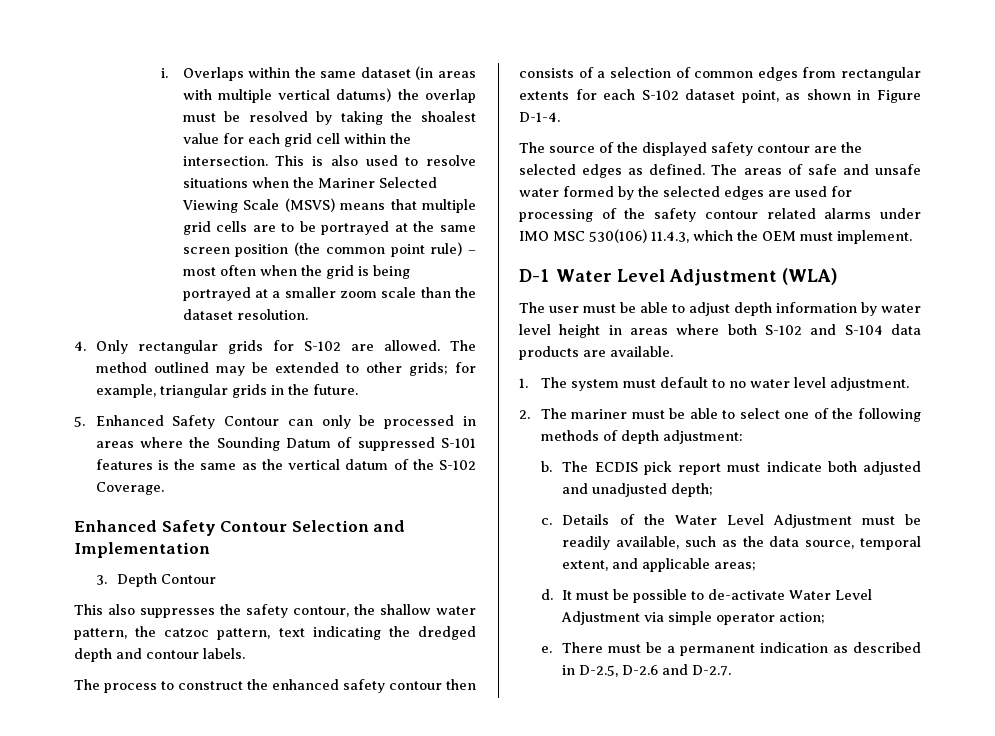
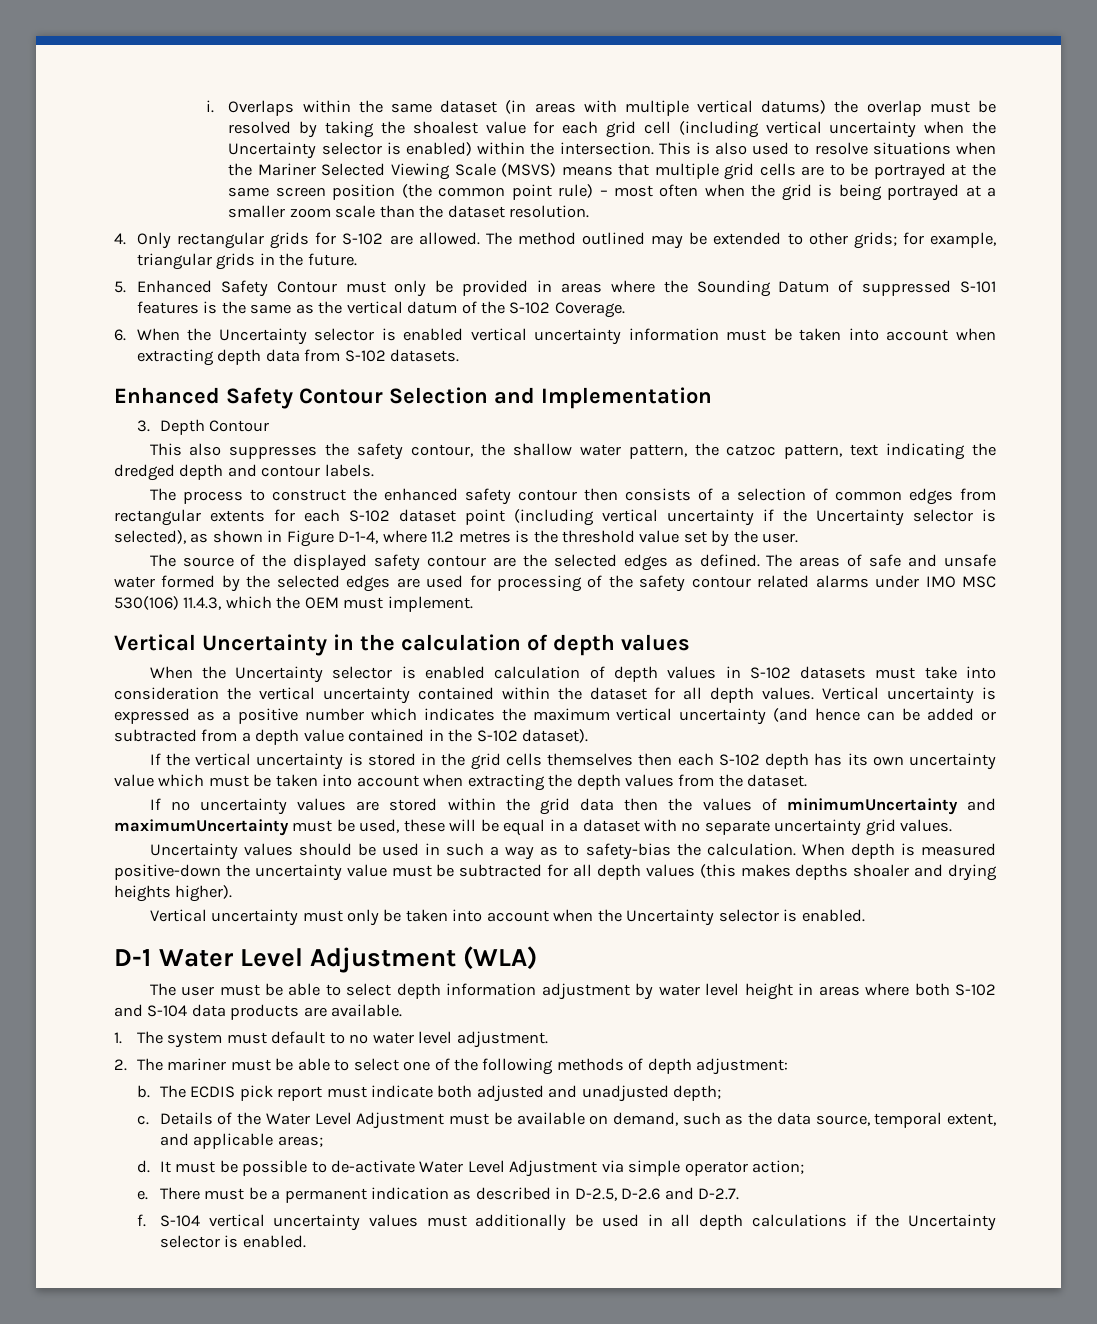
- Overlaps within the same dataset (in areas with multiple vertical datums) the overlap must be resolved by taking the shoalest value for each grid cell within the intersection.
+ Overlaps within the same dataset (in areas with multiple vertical datums) the overlap must be resolved by taking the shoalest value for each grid cell (including vertical uncertainty when the Uncertainty selector is enabled) within the intersection.
- 5. Enhanced Safety Contour can only be processed in areas where the Sounding Datum of suppressed S-101 features is the same as the vertical datum of the S-102 Coverage.
+ 5. Enhanced Safety Contour must only be provided in areas where the Sounding Datum of suppressed S-101 features is the same as the vertical datum of the S-102 Coverage.
+ 6. When the Uncertainty selector is enabled vertical uncertainty information must be taken into account when extracting depth data from S-102 datasets.
- The process to construct the enhanced safety contour then consists of a selection of common edges from rectangular extents for each S-102 dataset point, as shown in Figure D-1-4.
+ The process to construct the enhanced safety contour then consists of a selection of common edges from rectangular extents for each S-102 dataset point (including vertical uncertainty if the Uncertainty selector is selected), as shown in Figure D-1-4, where 11.2 metres is the threshold value set by the user.
+ Vertical Uncertainty in the calculation of depth values
+ When the Uncertainty selector is enabled calculation of depth values in S-102 datasets must take into consideration the vertical uncertainty contained within the dataset for all depth values. Vertical uncertainty is expressed as a positive number which indicates the maximum vertical uncertainty (and hence can be added or subtracted from a depth value contained in the S-102 dataset).
+ If the vertical uncertainty is stored in the grid cells themselves then each S-102 depth has its own uncertainty value which must be taken into account when extracting the depth values from the dataset.
+ If no uncertainty values are stored within the grid data then the values of minimumUncertainty and maximumUncertainty must be used, these will be equal in a dataset with no separate uncertainty grid values.
+ Uncertainty values should be used in such a way as to safety-bias the calculation. When depth is measured positive-down the uncertainty value must be subtracted for all depth values (this makes depths shoaler and drying heights higher).
+ Vertical uncertainty must only be taken into account when the Uncertainty selector is enabled.
- The user must be able to adjust depth information by water level height in areas where both S-102 and S-104 data products are available.
+ The user must be able to select depth information adjustment by water level height in areas where both S-102 and S-104 data products are available.
- Details of the Water Level Adjustment must be readily available, such as the data source, temporal extent, and applicable areas;
+ Details of the Water Level Adjustment must be available on demand, such as the data source, temporal extent, and applicable areas;
+ f. S-104 vertical uncertainty values must additionally be used in all depth calculations if the Uncertainty selector is enabled.

